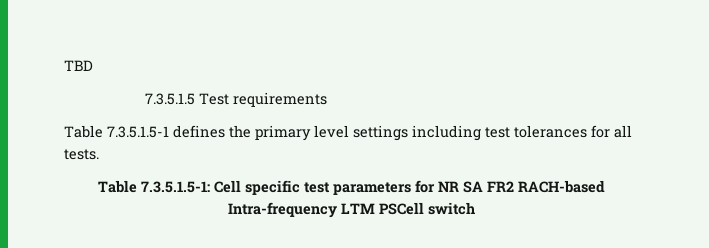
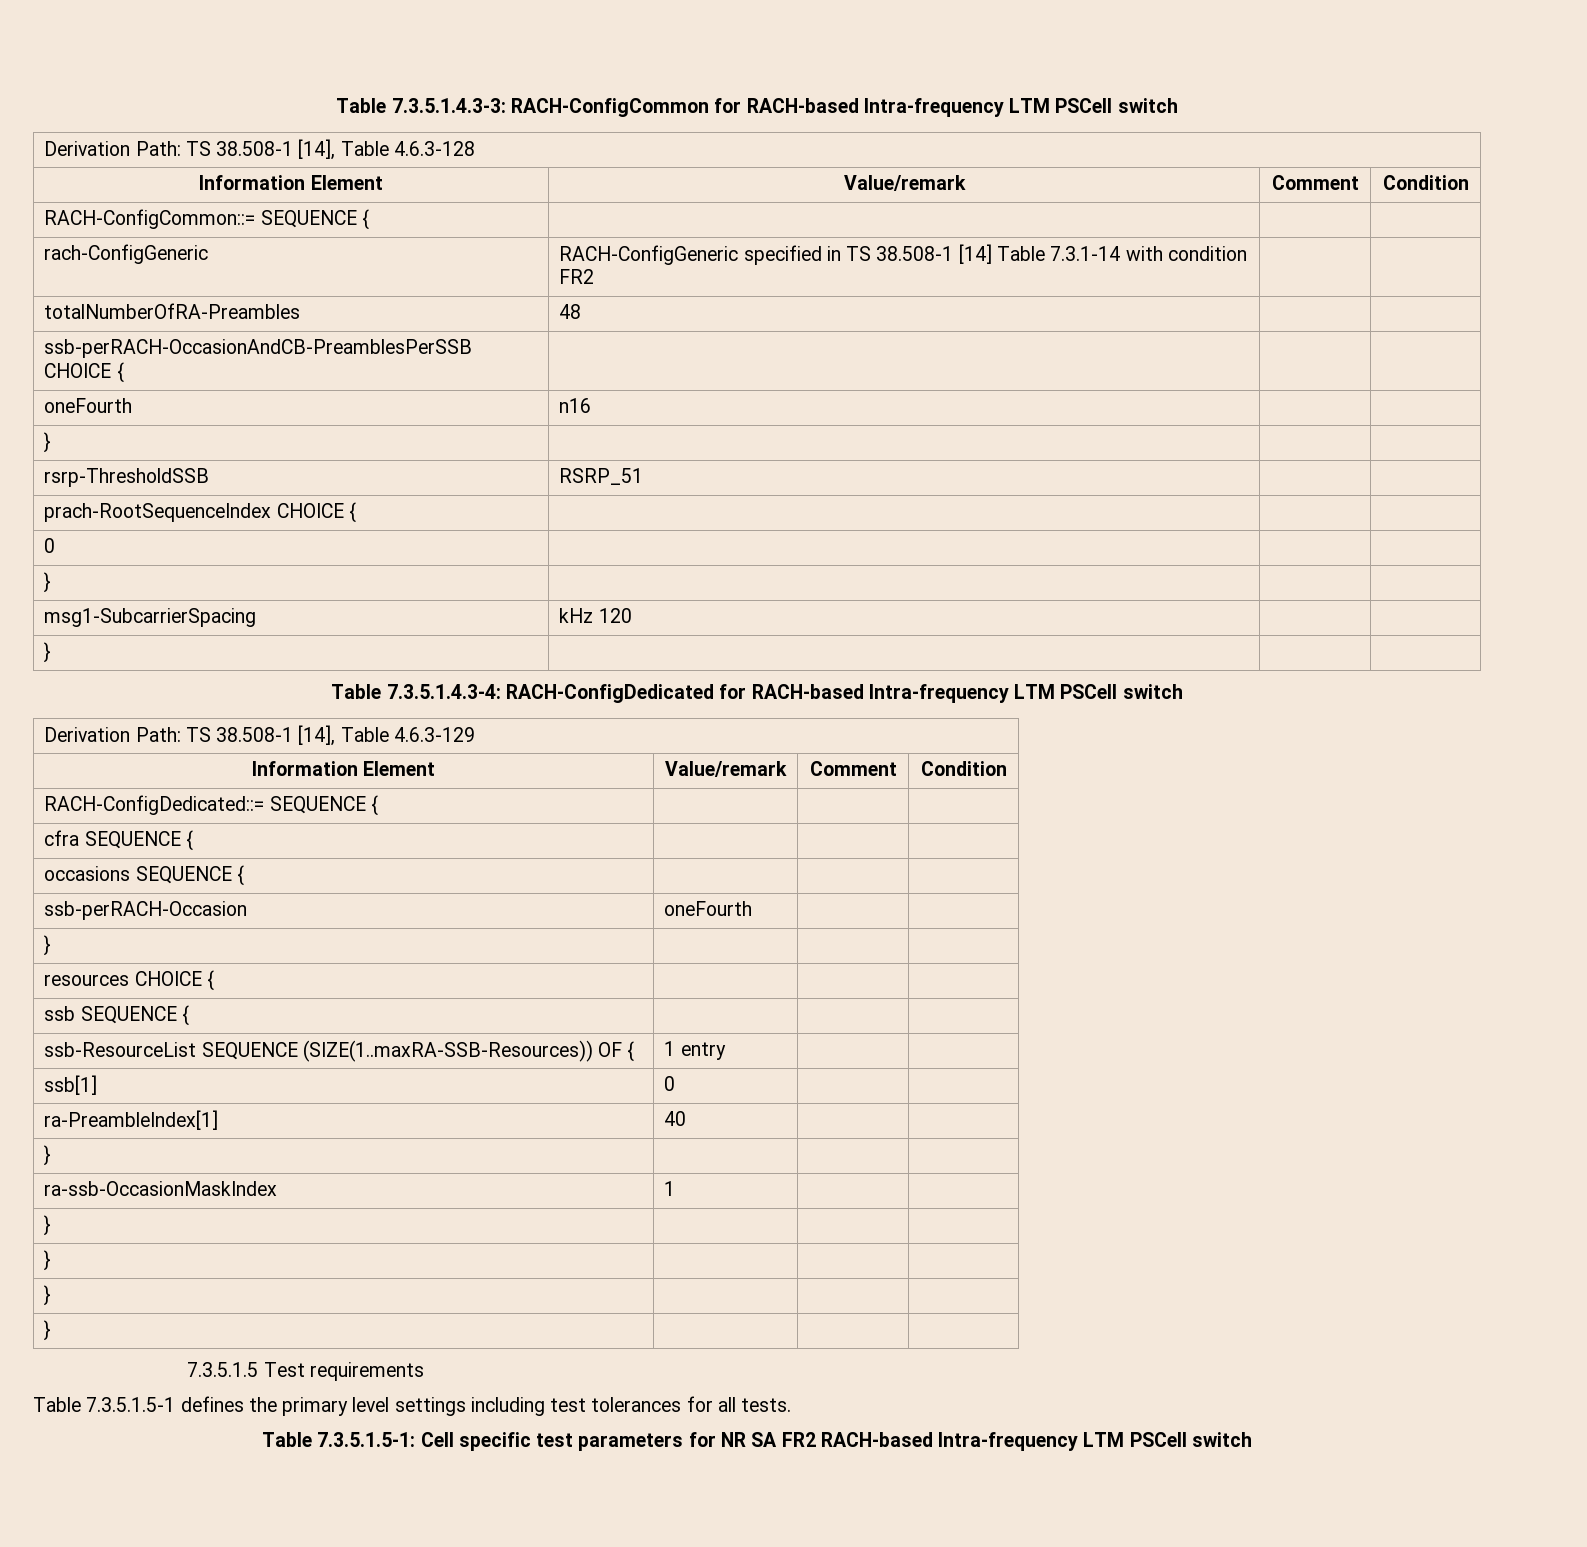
- TBD
+ Table 7.3.5.1.4.3-3: RACH-ConfigCommon for RACH-based Intra-frequency LTM PSCell switch
+ Derivation Path: TS 38.508-1 [14], Table 4.6.3-128
+ Information Element | Value/remark | Comment | Condition
+ RACH-ConfigCommon::= SEQUENCE { | | |
+ rach-ConfigGeneric | RACH-ConfigGeneric specified in TS 38.508-1 [14] Table 7.3.1-14 with condition FR2 | |
+ totalNumberOfRA-Preambles | 48 | |
+ ssb-perRACH-OccasionAndCB-PreamblesPerSSB CHOICE { | | |
+ oneFourth | n16 | |
+ } | | |
+ rsrp-ThresholdSSB | RSRP_51 | |
+ prach-RootSequenceIndex CHOICE { | | |
+ 0 | | |
+ } | | |
+ msg1-SubcarrierSpacing | kHz 120 | |
+ } | | |
+ Table 7.3.5.1.4.3-4: RACH-ConfigDedicated for RACH-based Intra-frequency LTM PSCell switch
+ Derivation Path: TS 38.508-1 [14], Table 4.6.3-129
+ Information Element | Value/remark | Comment | Condition
+ RACH-ConfigDedicated::= SEQUENCE { | | |
+ cfra SEQUENCE { | | |
+ occasions SEQUENCE { | | |
+ ssb-perRACH-Occasion | oneFourth | |
+ } | | |
+ resources CHOICE { | | |
+ ssb SEQUENCE { | | |
+ ssb-ResourceList SEQUENCE (SIZE(1..maxRA-SSB-Resources)) OF { | 1 entry | |
+ ssb[1] | 0 | |
+ ra-PreambleIndex[1] | 40 | |
+ } | | |
+ ra-ssb-OccasionMaskIndex | 1 | |
+ } | | |
+ } | | |
+ } | | |
+ } | | |

